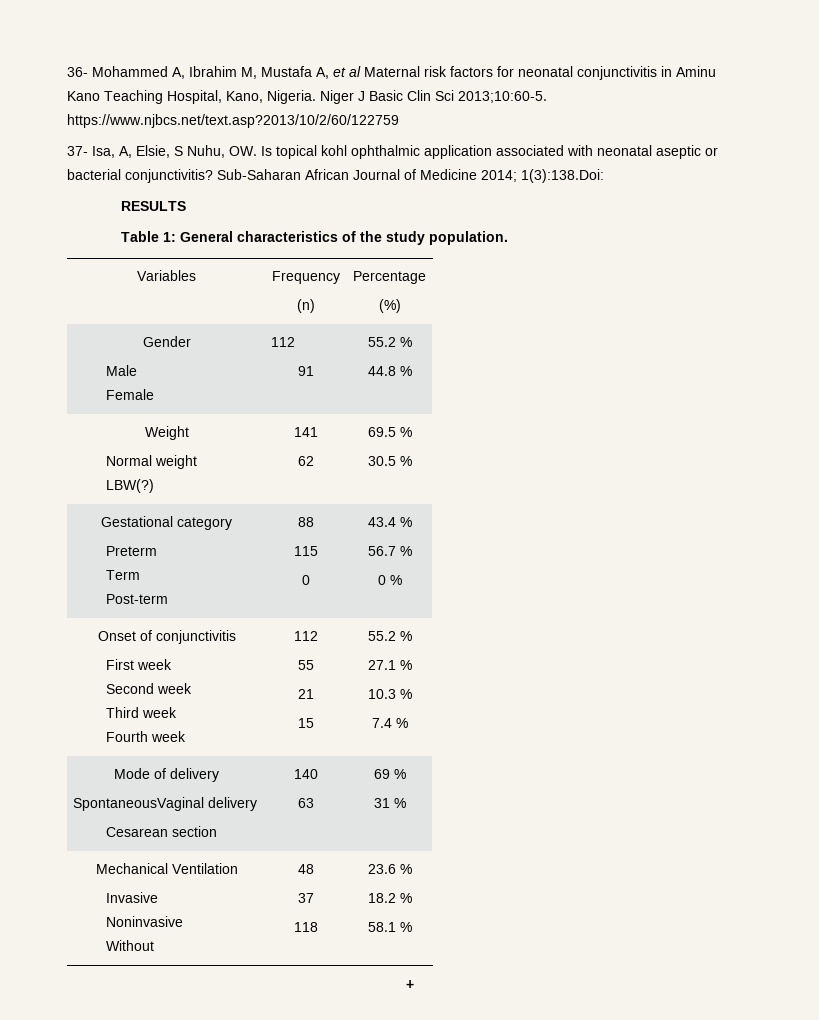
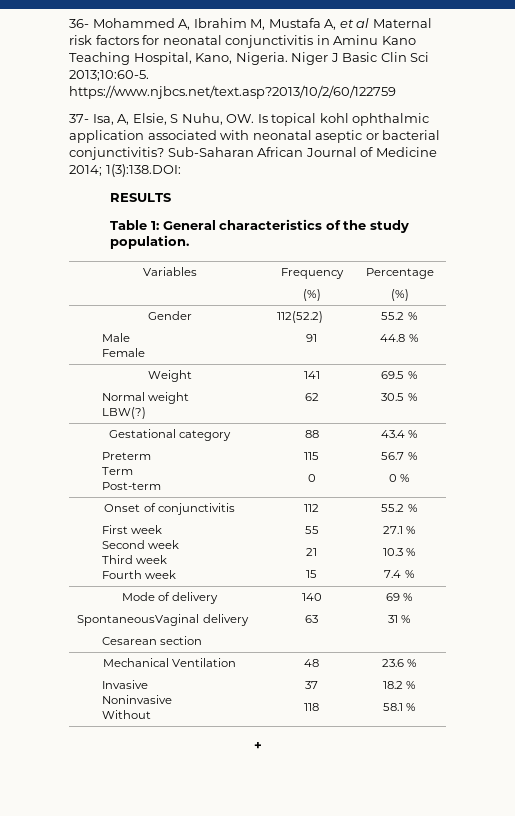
- Sub-Saharan African Journal of Medicine 2014; 1(3):138.Doi:
+ Sub-Saharan African Journal of Medicine 2014; 1(3):138.DOI:
  Variables | Frequency
- (n) | Percentage
+ (%) | Percentage
  Gender
  Male
- Female | 112
+ Female | 112(52.2)

